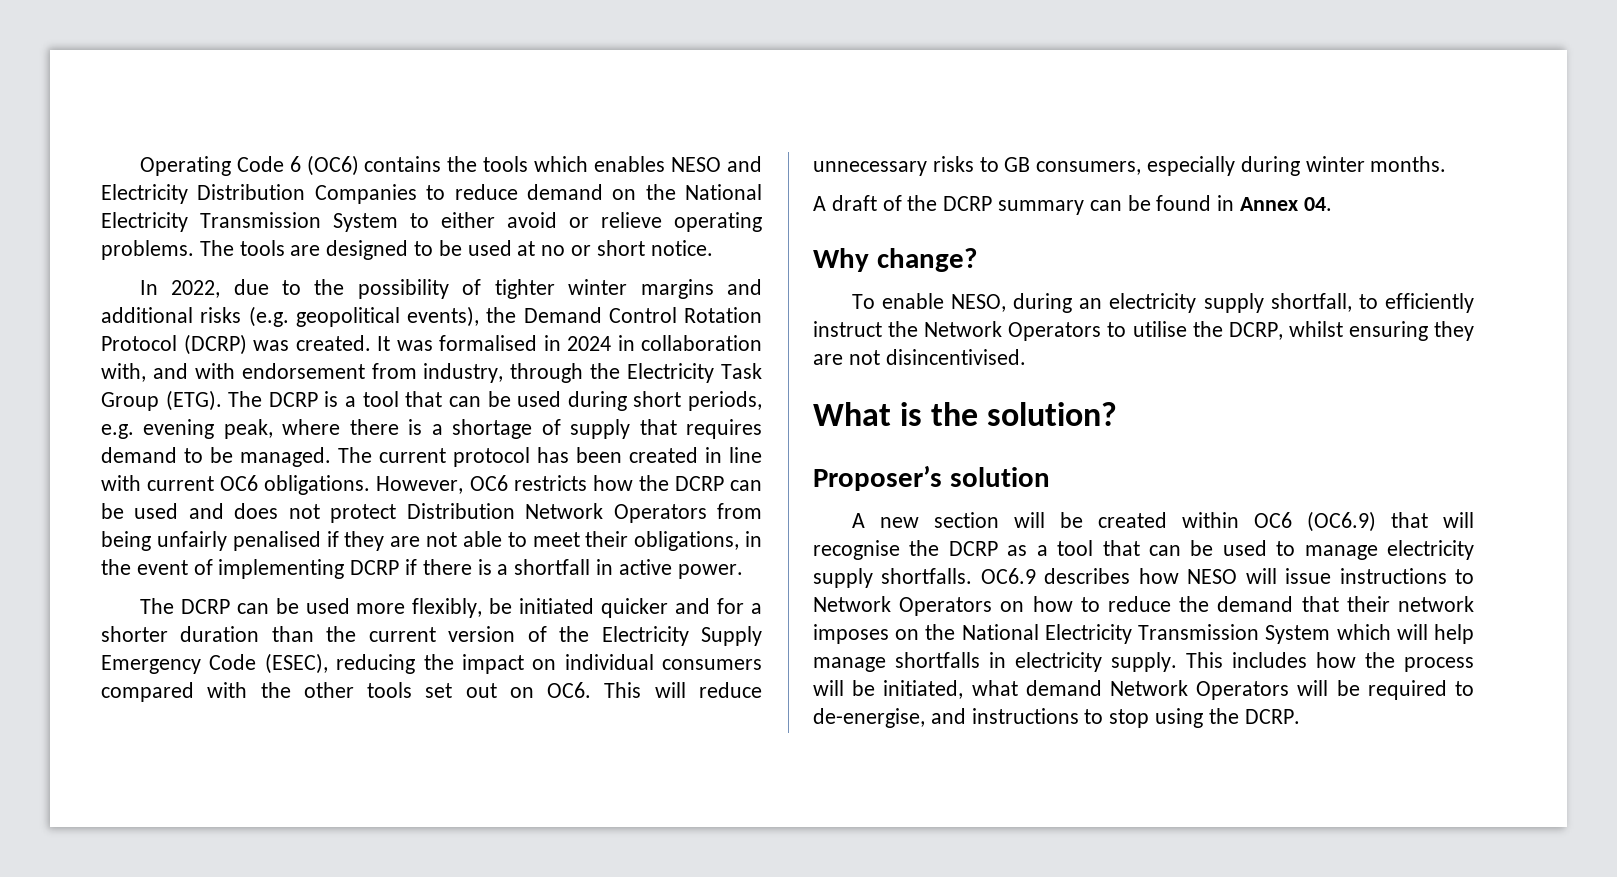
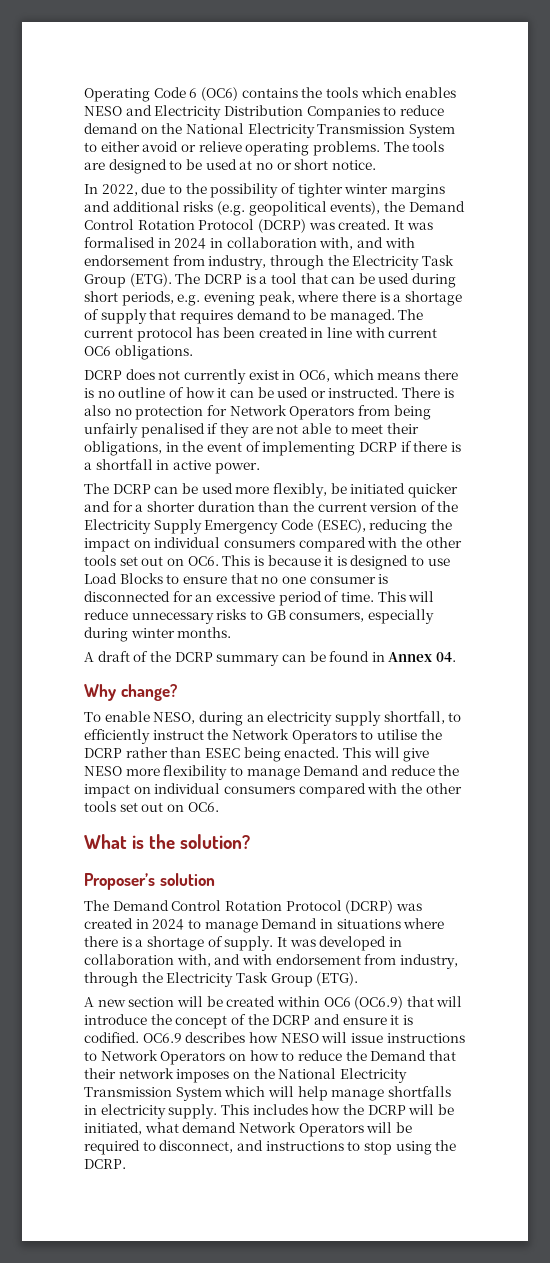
- The current protocol has been created in line with current OC6 obligations. However, OC6 restricts how the DCRP can be used and does not protect Distribution Network Operators from being unfairly penalised if they are not able to meet their obligations, in the event of implementing DCRP if there is a shortfall in active power.
+ The current protocol has been created in line with current OC6 obligations.
+ DCRP does not currently exist in OC6, which means there is no outline of how it can be used or instructed. There is also no protection for Network Operators from being unfairly penalised if they are not able to meet their obligations, in the event of implementing DCRP if there is a shortfall in active power.
- The DCRP can be used more flexibly, be initiated quicker and for a shorter duration than the current version of the Electricity Supply Emergency Code (ESEC), reducing the impact on individual consumers compared with the other tools set out on OC6. This will reduce unnecessary risks to GB consumers, especially during winter months.
+ The DCRP can be used more flexibly, be initiated quicker and for a shorter duration than the current version of the Electricity Supply Emergency Code (ESEC), reducing the impact on individual consumers compared with the other tools set out on OC6. This is because it is designed to use Load Blocks to ensure that no one consumer is disconnected for an excessive period of time. This will reduce unnecessary risks to GB consumers, especially during winter months.
- To enable NESO, during an electricity supply shortfall, to efficiently instruct the Network Operators to utilise the DCRP, whilst ensuring they are not disincentivised.
+ To enable NESO, during an electricity supply shortfall, to efficiently instruct the Network Operators to utilise the DCRP rather than ESEC being enacted. This will give NESO more flexibility to manage Demand and reduce the impact on individual consumers compared with the other tools set out on OC6.
+ The Demand Control Rotation Protocol (DCRP) was created in 2024 to manage Demand in situations where there is a shortage of supply. It was developed in collaboration with, and with endorsement from industry, through the Electricity Task Group (ETG).
- A new section will be created within OC6 (OC6.9) that will recognise the DCRP as a tool that can be used to manage electricity supply shortfalls.
+ A new section will be created within OC6 (OC6.9) that will introduce the concept of the DCRP and ensure it is codified.
- OC6.9 describes how NESO will issue instructions to Network Operators on how to reduce the demand that their network imposes on the National Electricity Transmission System which will help manage shortfalls in electricity supply.
+ OC6.9 describes how NESO will issue instructions to Network Operators on how to reduce the Demand that their network imposes on the National Electricity Transmission System which will help manage shortfalls in electricity supply.
- This includes how the process will be initiated, what demand Network Operators will be required to de-energise, and instructions to stop using the DCRP.
+ This includes how the DCRP will be initiated, what demand Network Operators will be required to disconnect, and instructions to stop using the DCRP.

